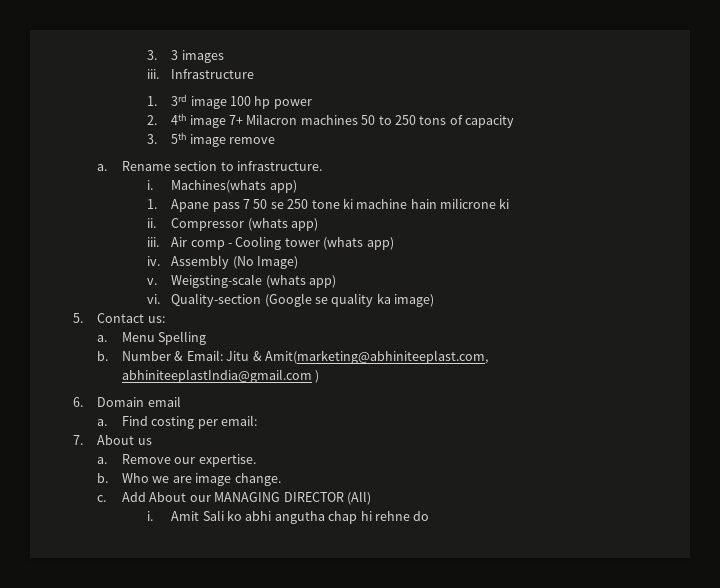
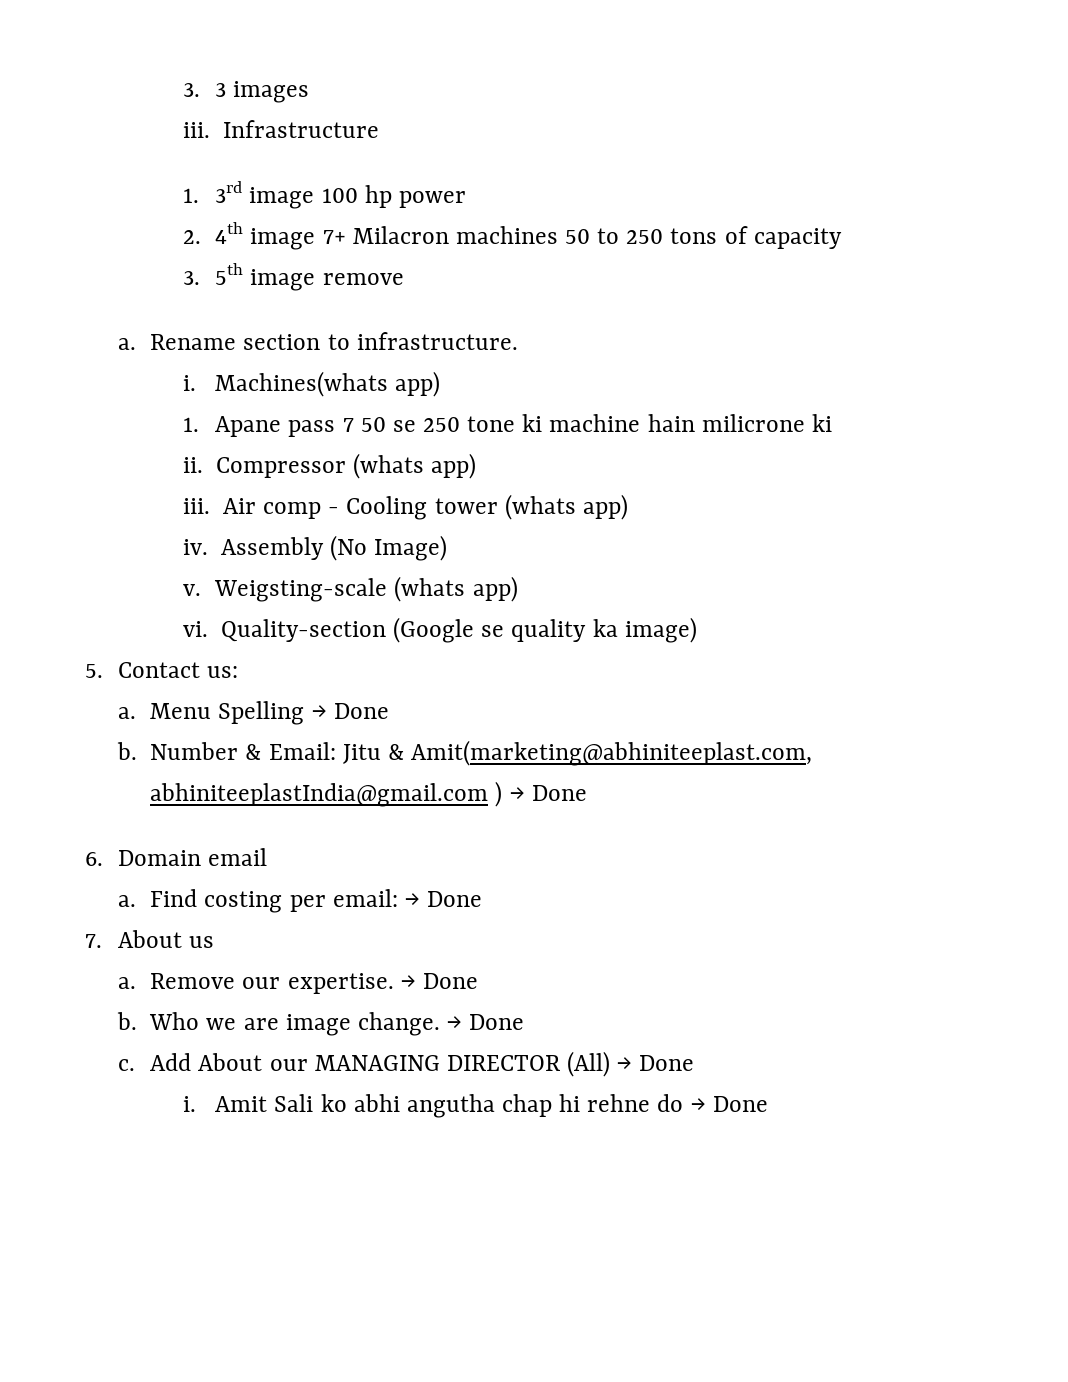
- Menu Spelling
+ Menu Spelling → Done
- Number & Email: Jitu & Amit(marketing@abhiniteeplast.com, abhiniteeplastIndia@gmail.com )
+ Number & Email: Jitu & Amit(marketing@abhiniteeplast.com, abhiniteeplastIndia@gmail.com ) → Done
- Find costing per email:
+ Find costing per email: → Done
- Remove our expertise.
+ Remove our expertise. → Done
- Who we are image change.
+ Who we are image change. → Done
- Add About our MANAGING DIRECTOR (All)
+ Add About our MANAGING DIRECTOR (All) → Done
- Amit Sali ko abhi angutha chap hi rehne do
+ Amit Sali ko abhi angutha chap hi rehne do → Done

